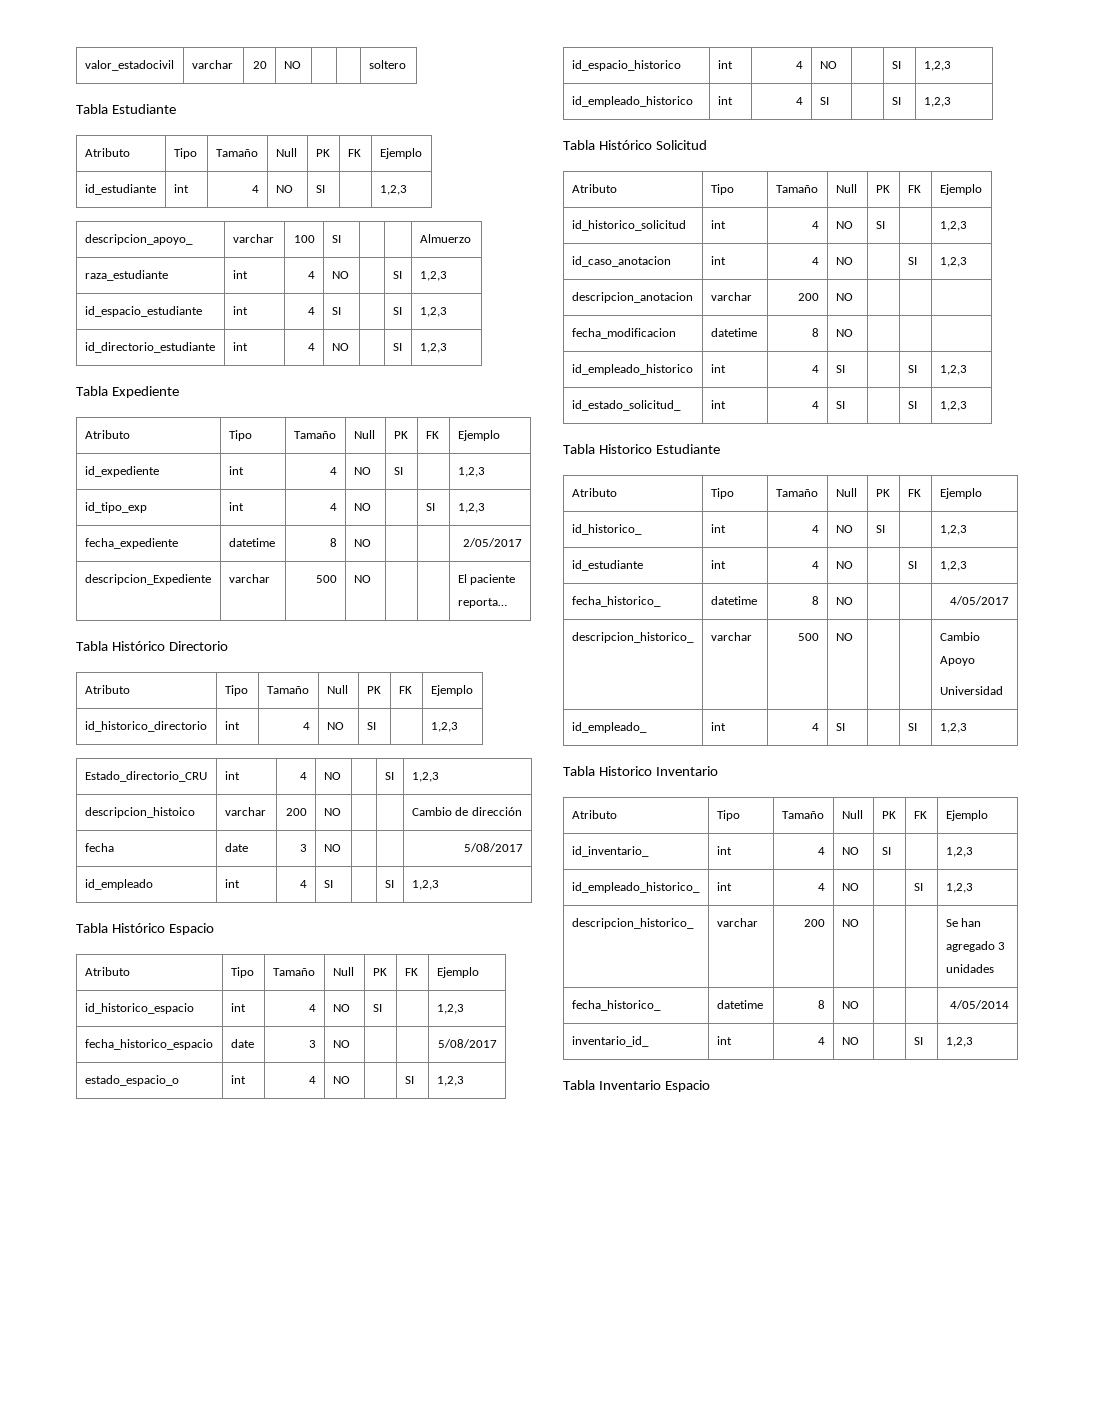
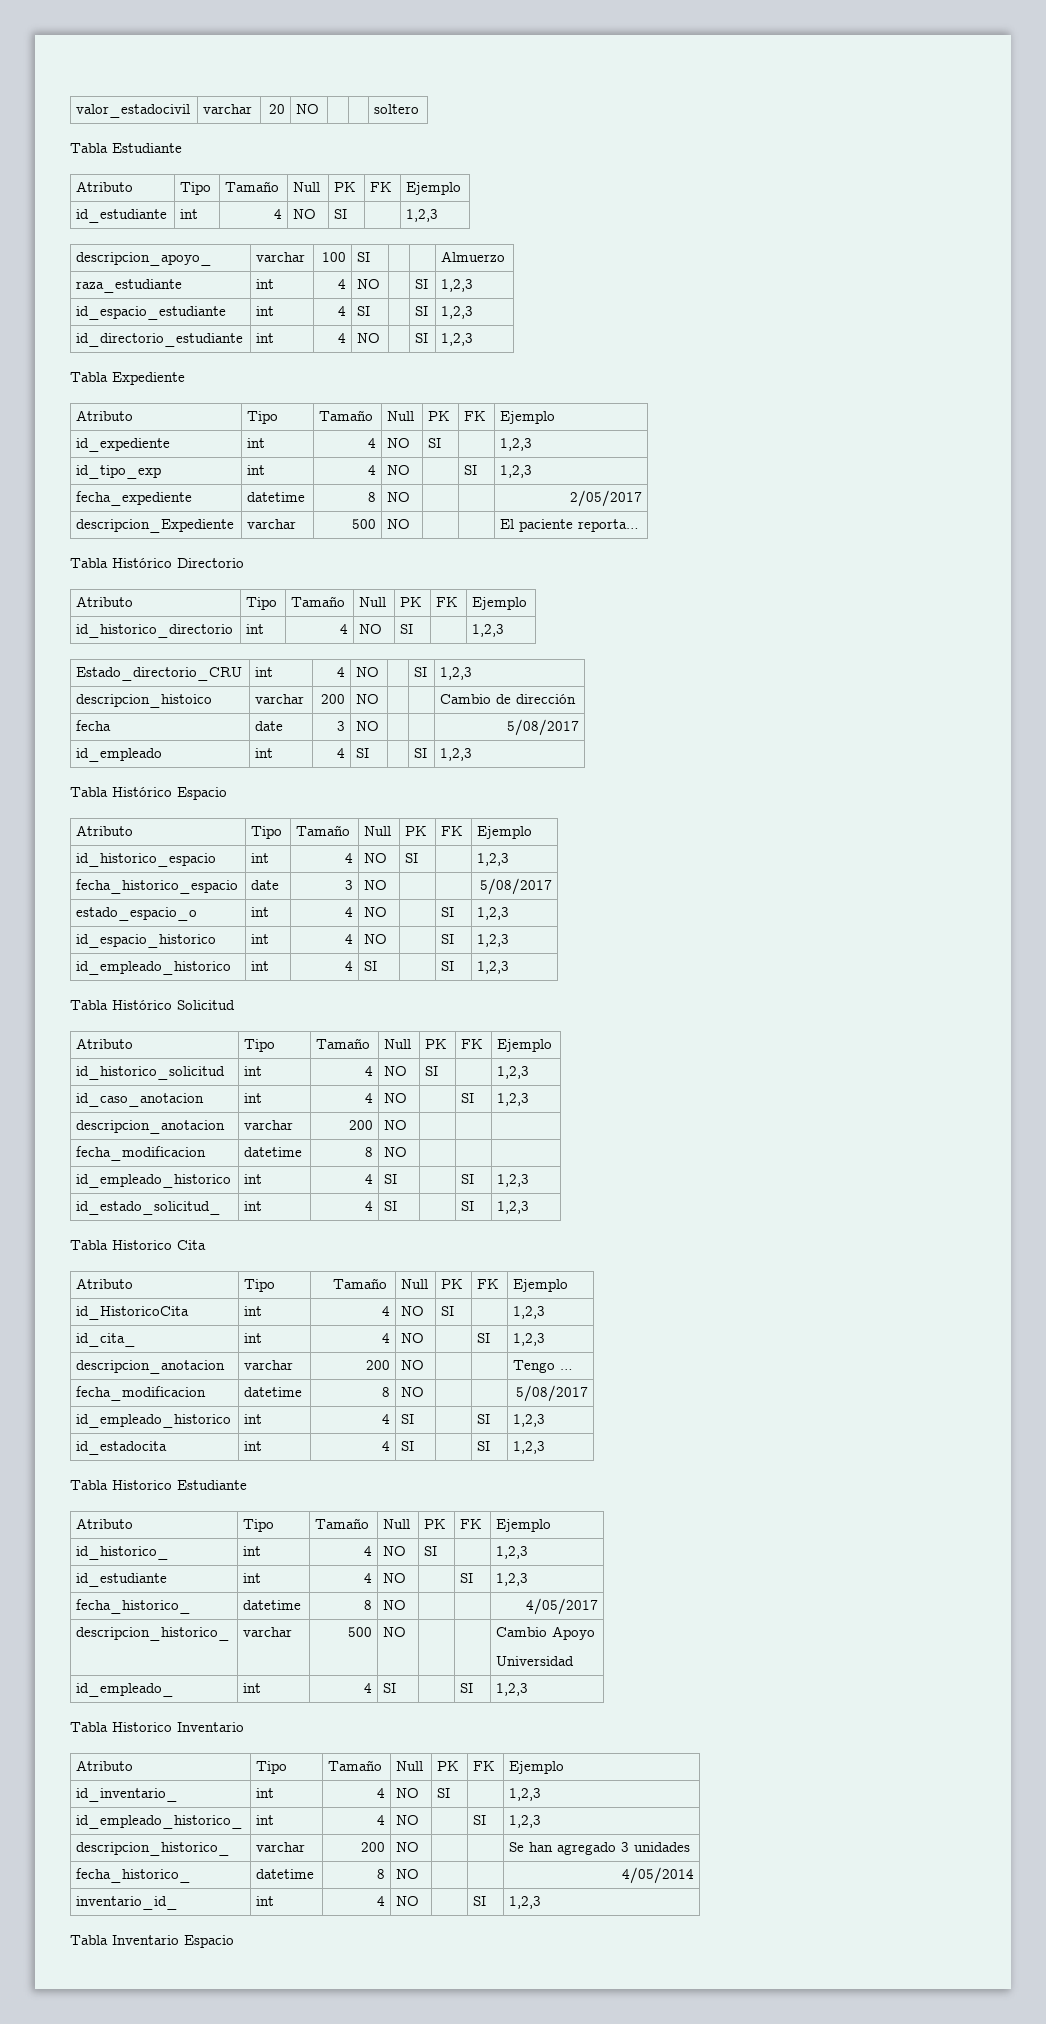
+ Tabla Historico Cita
+ Atributo | Tipo | Tamaño | Null | PK | FK | Ejemplo
+ id_HistoricoCita | int | 4 | NO | SI | | 1,2,3
+ id_cita_ | int | 4 | NO | | SI | 1,2,3
+ descripcion_anotacion | varchar | 200 | NO | | | Tengo …
+ fecha_modificacion | datetime | 8 | NO | | | 5/08/2017
+ id_empleado_historico | int | 4 | SI | | SI | 1,2,3
+ id_estadocita | int | 4 | SI | | SI | 1,2,3

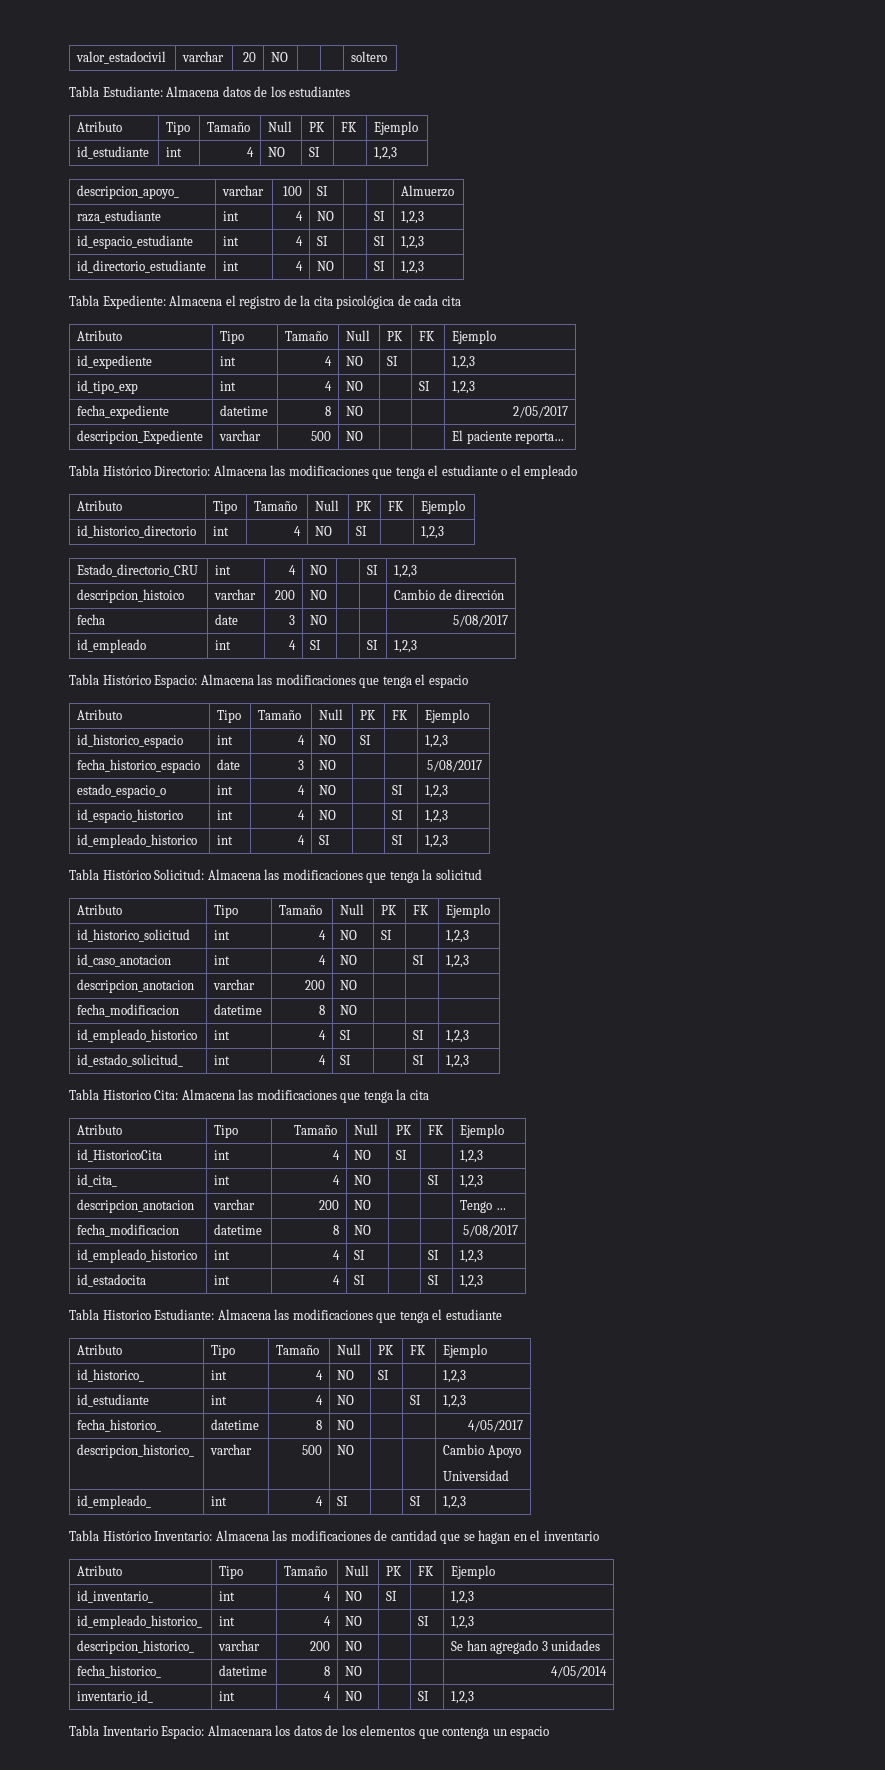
- Tabla Estudiante
+ Tabla Estudiante: Almacena datos de los estudiantes
- Tabla Expediente
+ Tabla Expediente: Almacena el registro de la cita psicológica de cada cita
- Tabla Histórico Directorio
+ Tabla Histórico Directorio: Almacena las modificaciones que tenga el estudiante o el empleado
- Tabla Histórico Espacio
+ Tabla Histórico Espacio: Almacena las modificaciones que tenga el espacio
- Tabla Histórico Solicitud
+ Tabla Histórico Solicitud: Almacena las modificaciones que tenga la solicitud
- Tabla Historico Cita
+ Tabla Historico Cita: Almacena las modificaciones que tenga la cita
- Tabla Historico Estudiante
+ Tabla Historico Estudiante: Almacena las modificaciones que tenga el estudiante
- Tabla Historico Inventario
+ Tabla Histórico Inventario: Almacena las modificaciones de cantidad que se hagan en el inventario
- Tabla Inventario Espacio
+ Tabla Inventario Espacio: Almacenara los datos de los elementos que contenga un espacio

